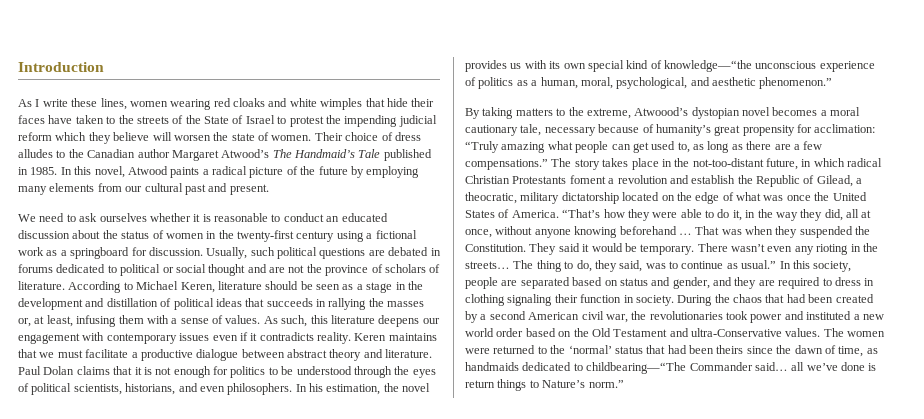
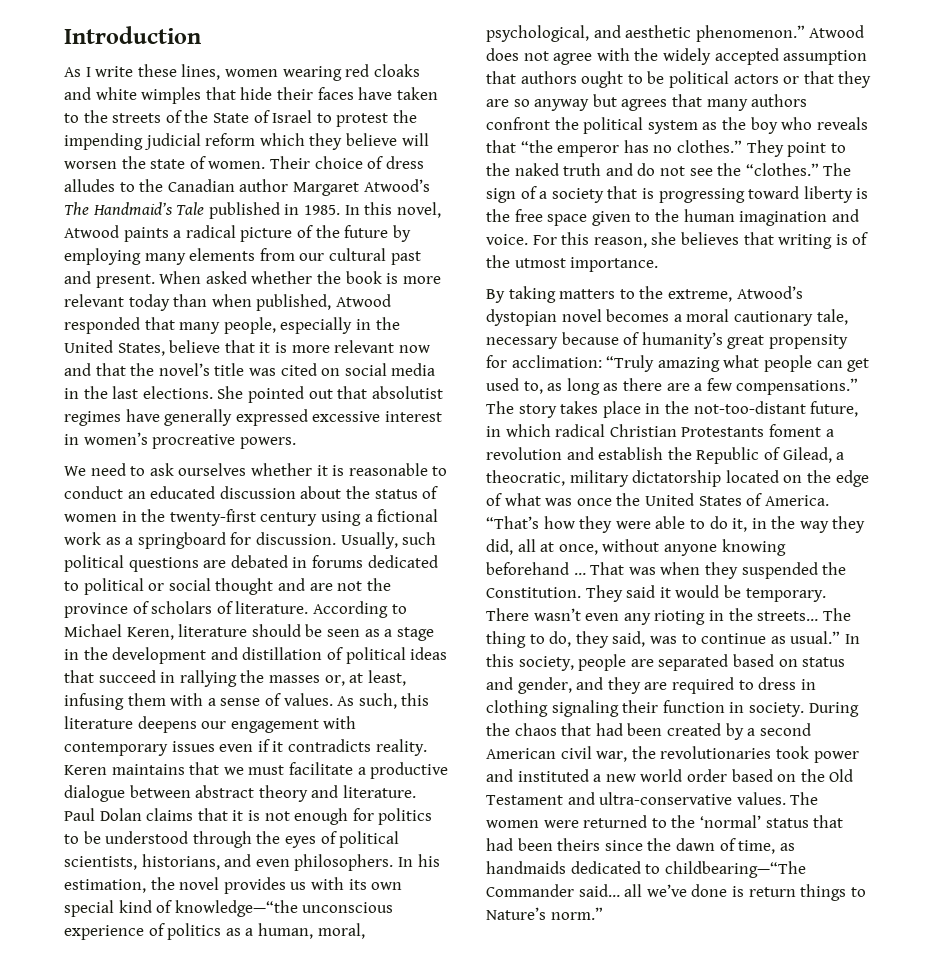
+ When asked whether the book is more relevant today than when published, Atwood responded that many people, especially in the United States, believe that it is more relevant now and that the novel’s title was cited on social media in the last elections. She pointed out that absolutist regimes have generally expressed excessive interest in women’s procreative powers.
- According to Michael Keren, literature should be seen as a stage in the development and distillation of political ideas that succeeds in rallying the masses or, at least, infusing them with a sense of values.
+ According to Michael Keren, literature should be seen as a stage in the development and distillation of political ideas that succeed in rallying the masses or, at least, infusing them with a sense of values.
+ Atwood does not agree with the widely accepted assumption that authors ought to be political actors or that they are so anyway but agrees that many authors confront the political system as the boy who reveals that “the emperor has no clothes.” They point to the naked truth and do not see the “clothes.” The sign of a society that is progressing toward liberty is the free space given to the human imagination and voice. For this reason, she believes that writing is of the utmost importance.
- By taking matters to the extreme, Atwoood’s dystopian novel becomes a moral cautionary tale, necessary because of humanity’s great propensity for acclimation: “Truly amazing what people can get used to, as long as there are a few compensations.”
+ By taking matters to the extreme, Atwood’s dystopian novel becomes a moral cautionary tale, necessary because of humanity’s great propensity for acclimation: “Truly amazing what people can get used to, as long as there are a few compensations.”
- During the chaos that had been created by a second American civil war, the revolutionaries took power and instituted a new world order based on the Old Testament and ultra-Conservative values.
+ During the chaos that had been created by a second American civil war, the revolutionaries took power and instituted a new world order based on the Old Testament and ultra-conservative values.

